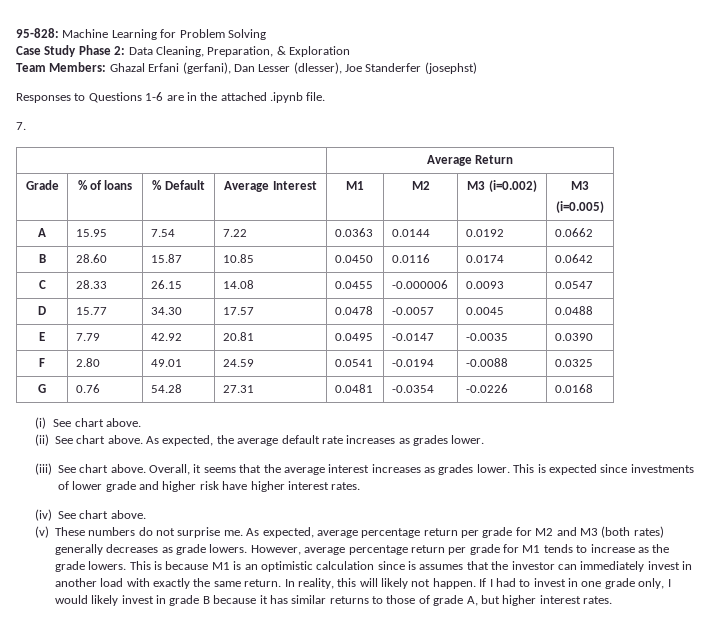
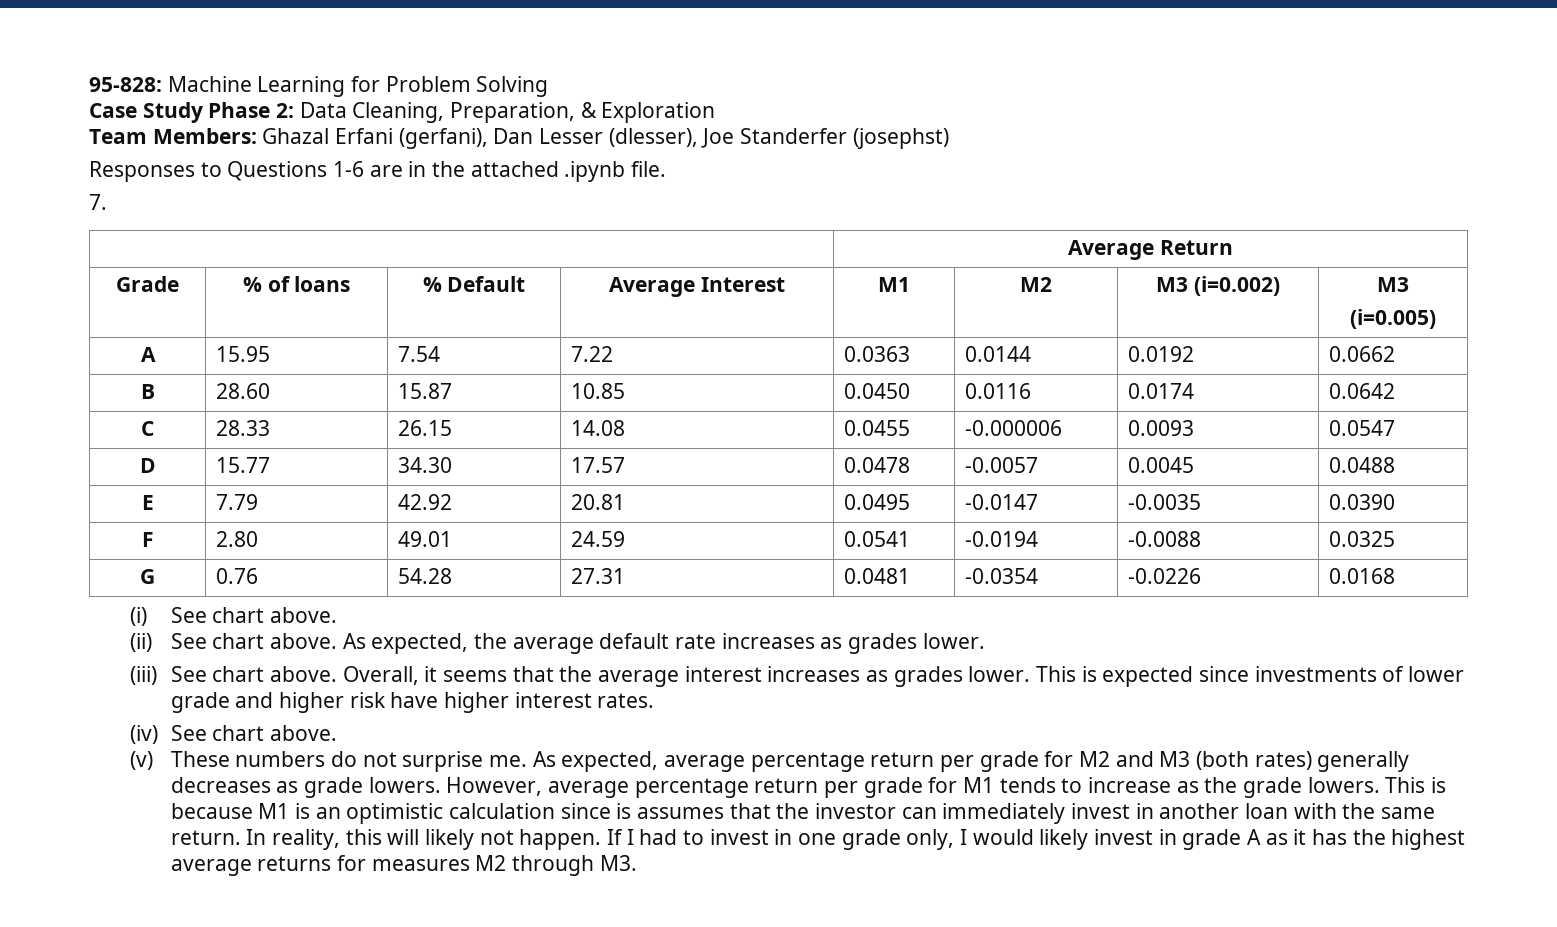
- This is because M1 is an optimistic calculation since is assumes that the investor can immediately invest in another load with exactly the same return.
+ This is because M1 is an optimistic calculation since is assumes that the investor can immediately invest in another loan with the same return.
- If I had to invest in one grade only, I would likely invest in grade B because it has similar returns to those of grade A, but higher interest rates.
+ If I had to invest in one grade only, I would likely invest in grade A as it has the highest average returns for measures M2 through M3.

